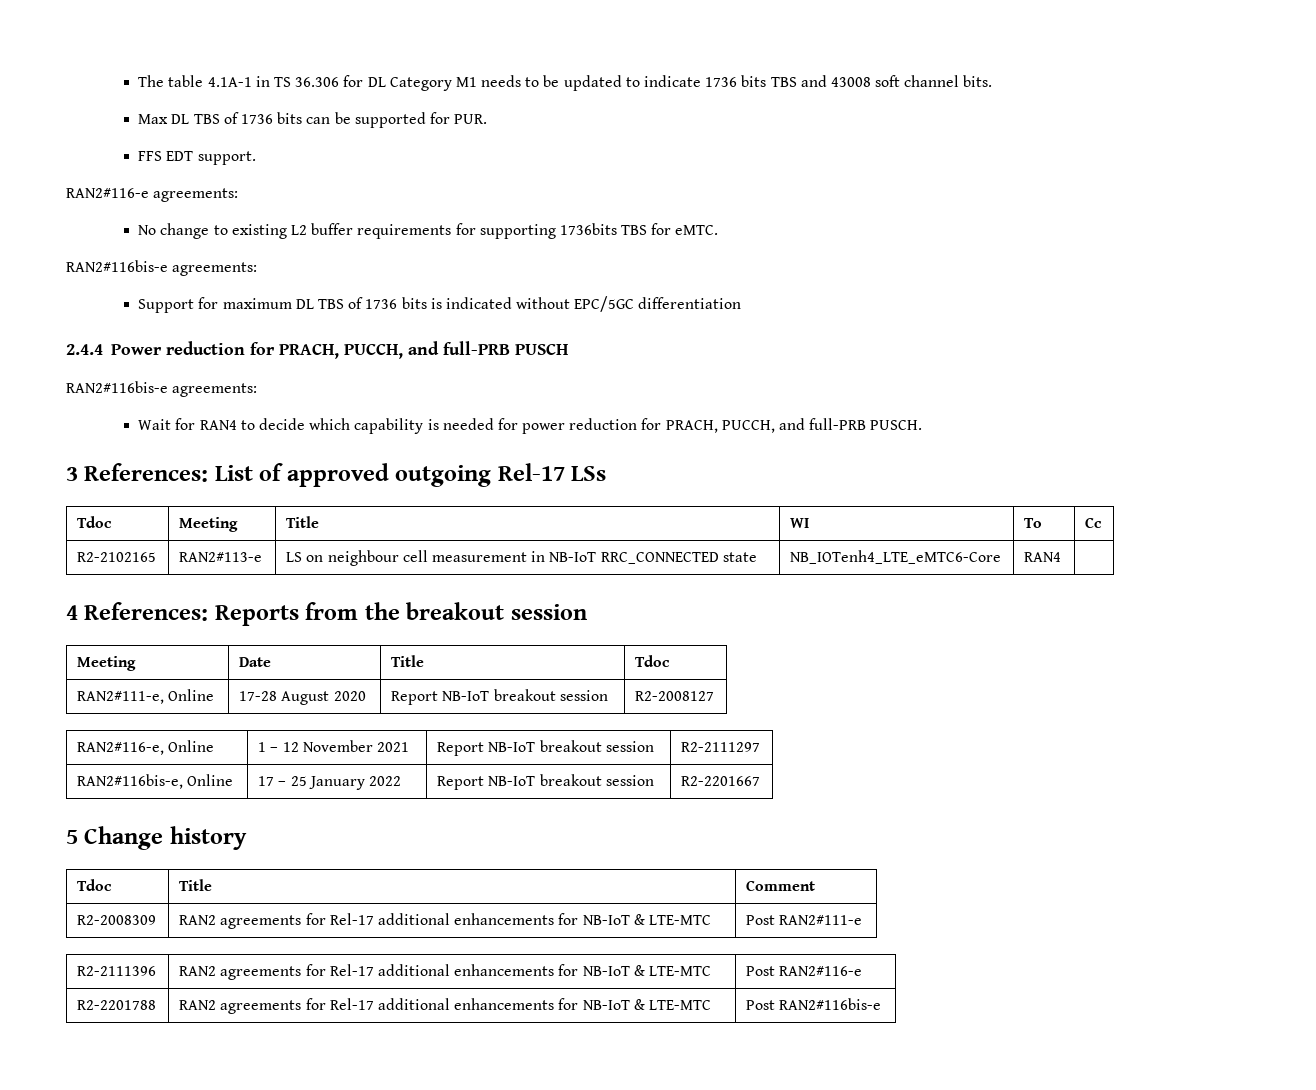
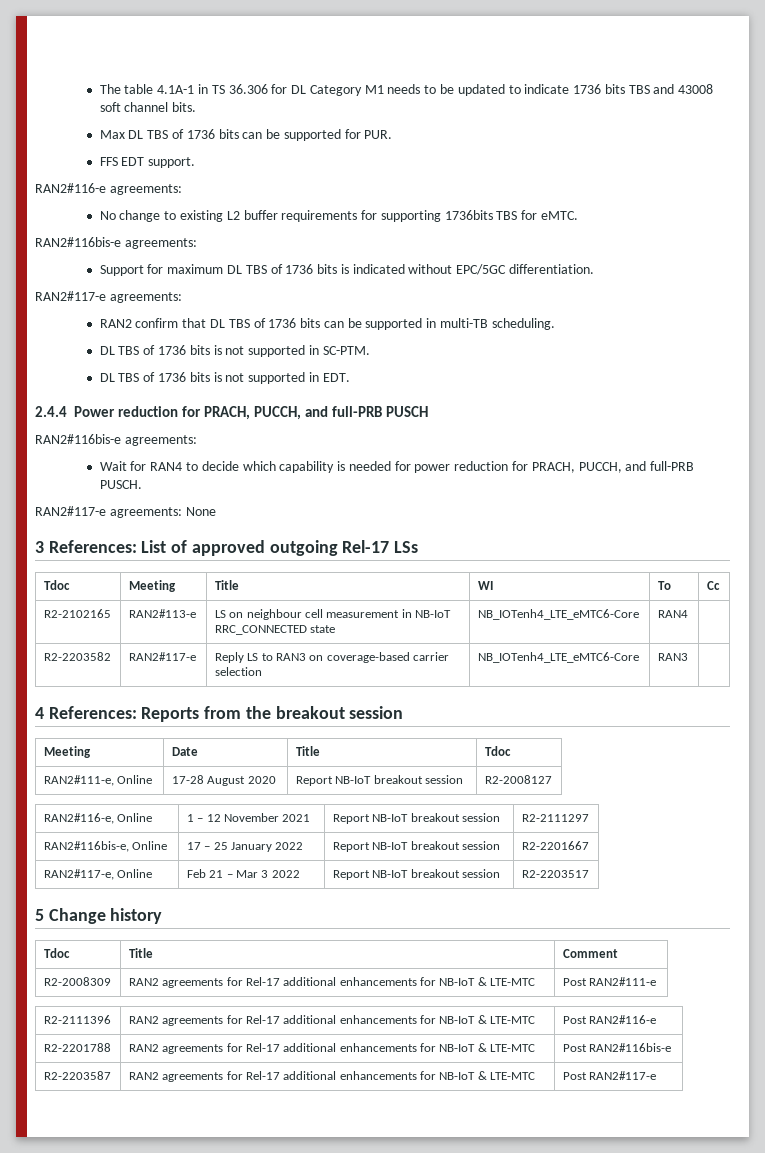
- Support for maximum DL TBS of 1736 bits is indicated without EPC/5GC differentiation
+ Support for maximum DL TBS of 1736 bits is indicated without EPC/5GC differentiation.
+ RAN2#117-e agreements:
+ RAN2 confirm that DL TBS of 1736 bits can be supported in multi-TB scheduling.
+ DL TBS of 1736 bits is not supported in SC-PTM.
+ DL TBS of 1736 bits is not supported in EDT.
+ RAN2#117-e agreements: None
+ R2-2203582 | RAN2#117-e | Reply LS to RAN3 on coverage-based carrier selection | NB_IOTenh4_LTE_eMTC6-Core | RAN3 |
+ RAN2#117-e, Online | Feb 21 – Mar 3 2022 | Report NB-IoT breakout session | R2-2203517
+ R2-2203587 | RAN2 agreements for Rel-17 additional enhancements for NB-IoT & LTE-MTC | Post RAN2#117-e

